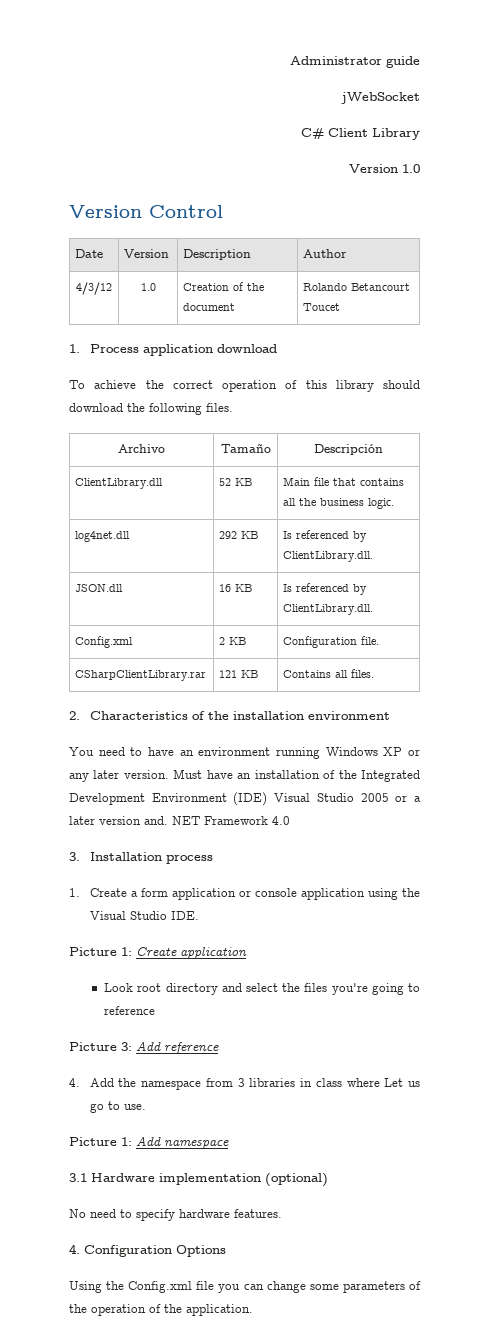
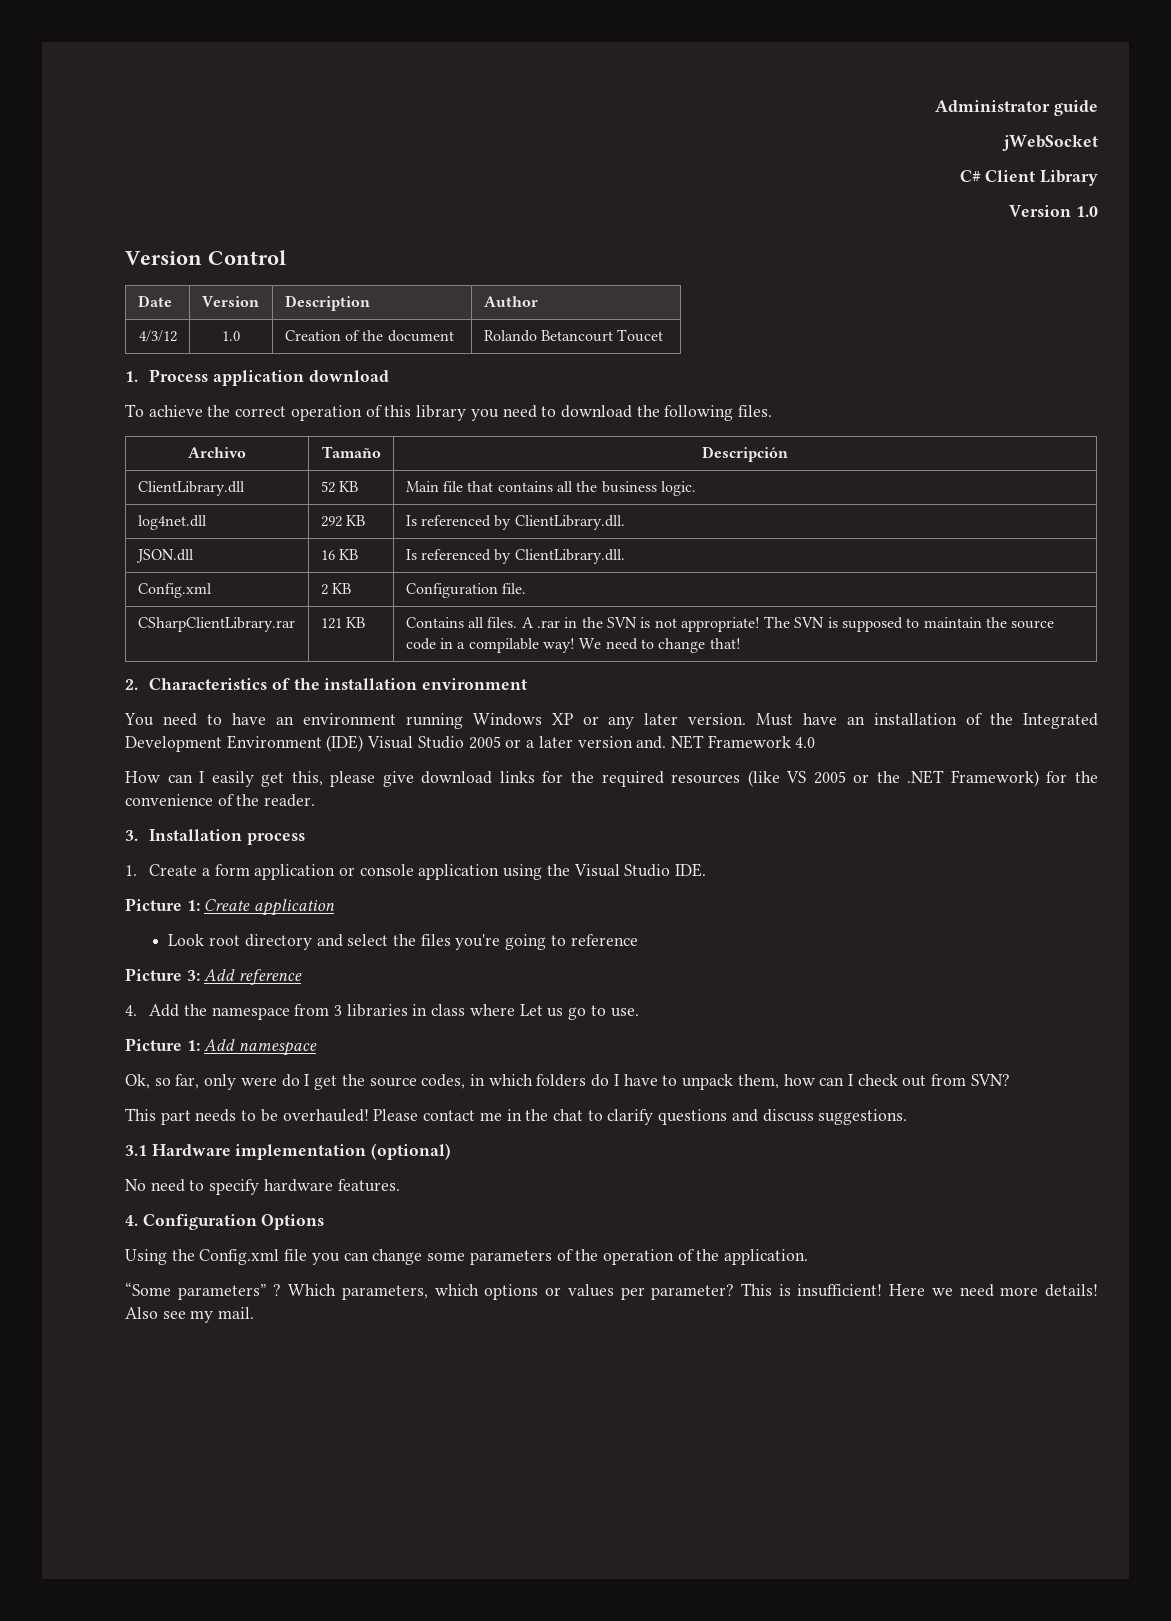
- To achieve the correct operation of this library should download the following files.
+ To achieve the correct operation of this library you need to download the following files.
- CSharpClientLibrary.rar | 121 KB | Contains all files.
+ CSharpClientLibrary.rar | 121 KB | Contains all files. A .rar in the SVN is not appropriate! The SVN is supposed to maintain the source code in a compilable way! We need to change that!
+ How can I easily get this, please give download links for the required resources (like VS 2005 or the .NET Framework) for the convenience of the reader.
+ Ok, so far, only were do I get the source codes, in which folders do I have to unpack them, how can I check out from SVN?
+ This part needs to be overhauled! Please contact me in the chat to clarify questions and discuss suggestions.
+ “Some parameters” ? Which parameters, which options or values per parameter? This is insufficient! Here we need more details! Also see my mail.

